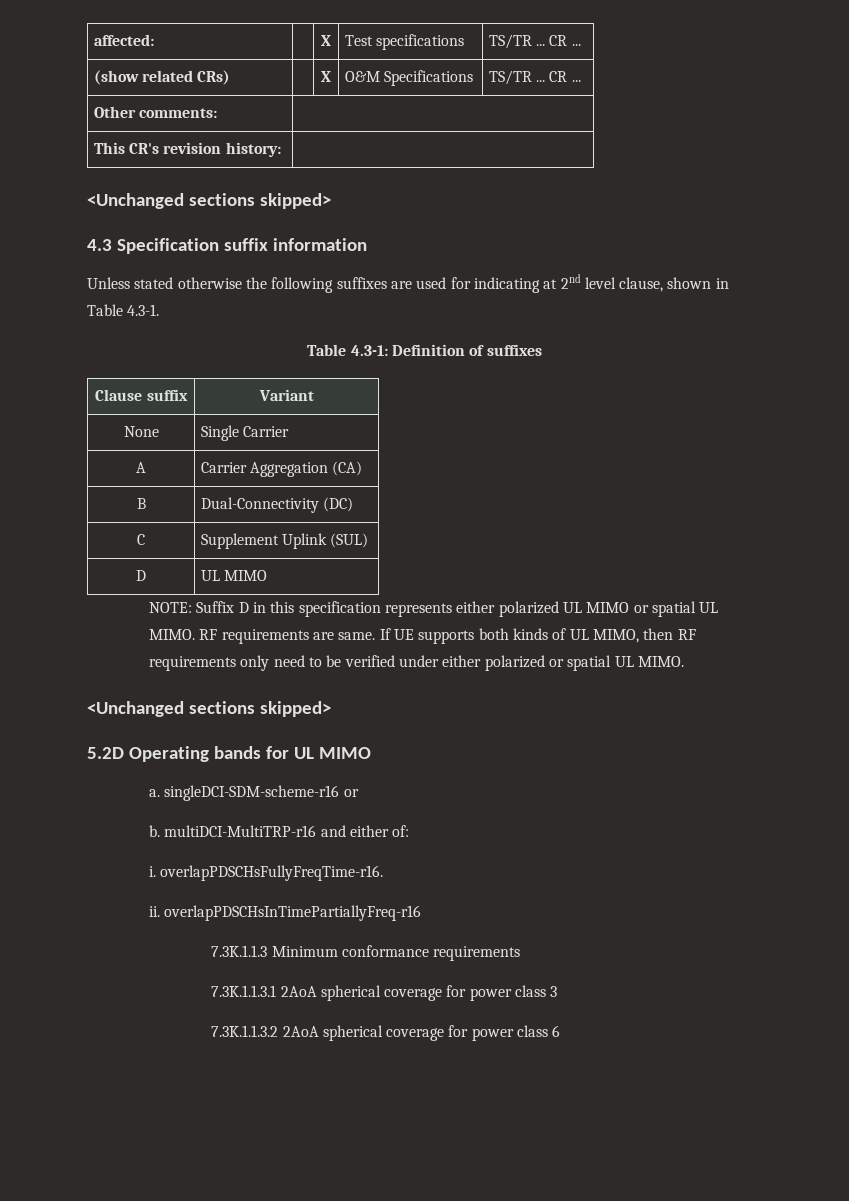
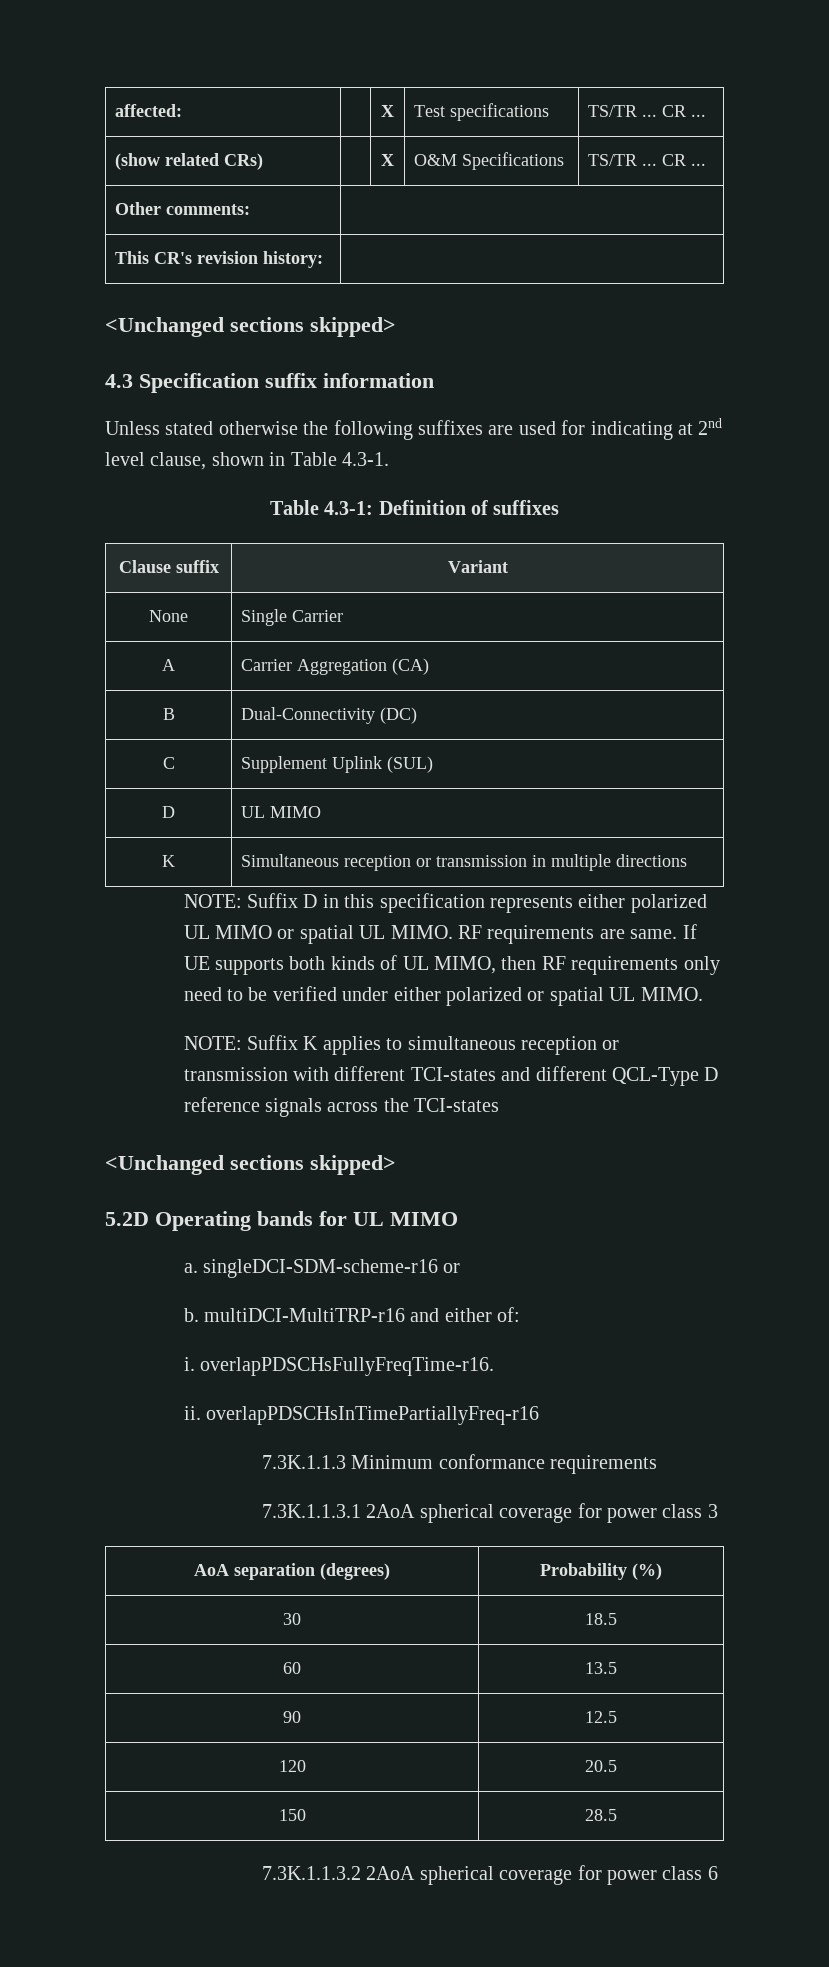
+ K | Simultaneous reception or transmission in multiple directions
+ NOTE: Suffix K applies to simultaneous reception or transmission with different TCI-states and different QCL-Type D reference signals across the TCI-states
+ AoA separation (degrees) | Probability (%)
+ 30 | 18.5
+ 60 | 13.5
+ 90 | 12.5
+ 120 | 20.5
+ 150 | 28.5

